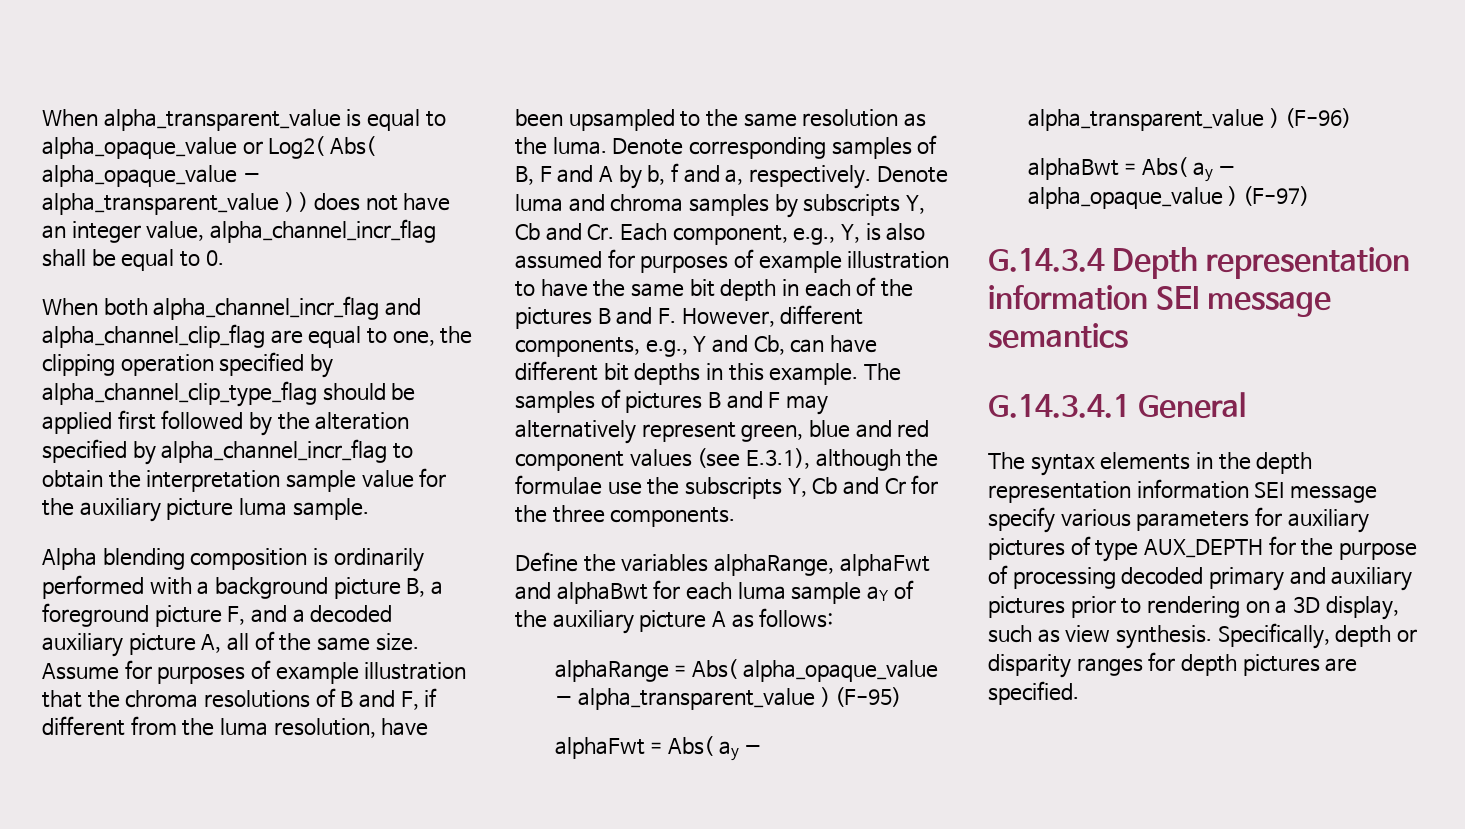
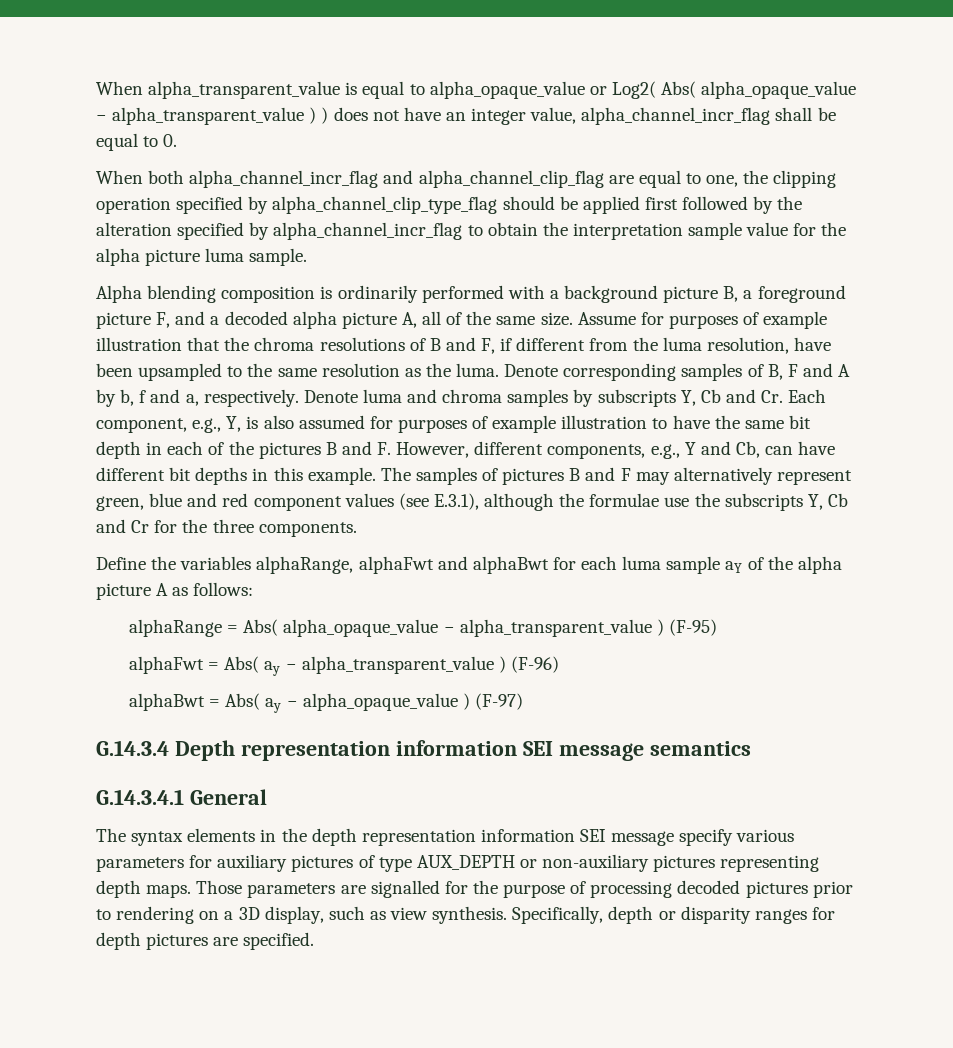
- When both alpha_channel_incr_flag and alpha_channel_clip_flag are equal to one, the clipping operation specified by alpha_channel_clip_type_flag should be applied first followed by the alteration specified by alpha_channel_incr_flag to obtain the interpretation sample value for the auxiliary picture luma sample.
+ When both alpha_channel_incr_flag and alpha_channel_clip_flag are equal to one, the clipping operation specified by alpha_channel_clip_type_flag should be applied first followed by the alteration specified by alpha_channel_incr_flag to obtain the interpretation sample value for the alpha picture luma sample.
- Alpha blending composition is ordinarily performed with a background picture B, a foreground picture F, and a decoded auxiliary picture A, all of the same size.
+ Alpha blending composition is ordinarily performed with a background picture B, a foreground picture F, and a decoded alpha picture A, all of the same size.
- Define the variables alphaRange, alphaFwt and alphaBwt for each luma sample aY of the auxiliary picture A as follows:
+ Define the variables alphaRange, alphaFwt and alphaBwt for each luma sample aY of the alpha picture A as follows:
- The syntax elements in the depth representation information SEI message specify various parameters for auxiliary pictures of type AUX_DEPTH for the purpose of processing decoded primary and auxiliary pictures prior to rendering on a 3D display, such as view synthesis.
+ The syntax elements in the depth representation information SEI message specify various parameters for auxiliary pictures of type AUX_DEPTH or non-auxiliary pictures representing depth maps. Those parameters are signalled for the purpose of processing decoded pictures prior to rendering on a 3D display, such as view synthesis.

